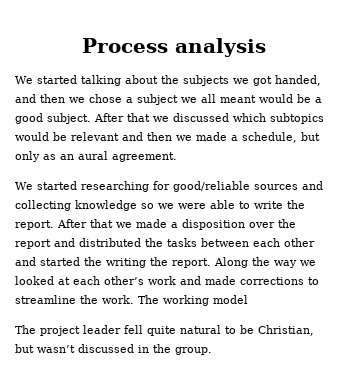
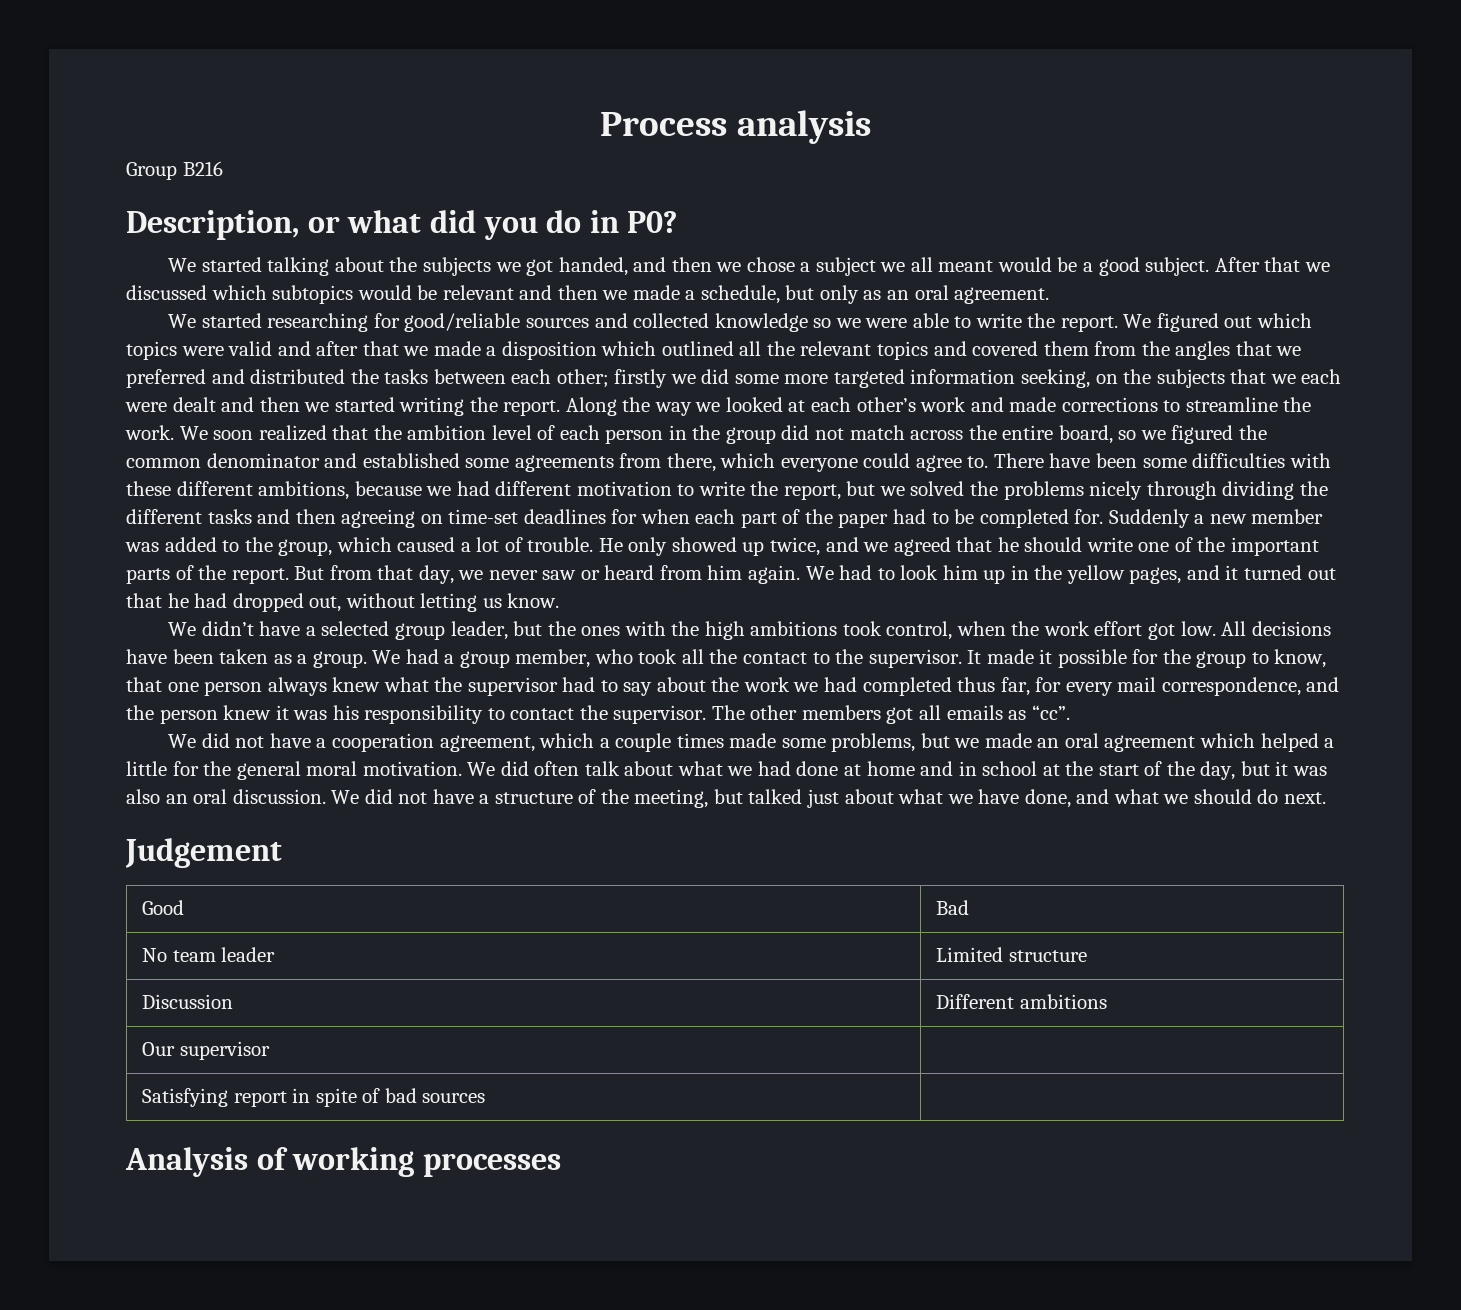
+ Group B216
+ Description, or what did you do in P0?
- After that we discussed which subtopics would be relevant and then we made a schedule, but only as an aural agreement.
+ After that we discussed which subtopics would be relevant and then we made a schedule, but only as an oral agreement.
- We started researching for good/reliable sources and collecting knowledge so we were able to write the report.
+ We started researching for good/reliable sources and collected knowledge so we were able to write the report.
- After that we made a disposition over the report and distributed the tasks between each other and started the writing the report.
+ We figured out which topics were valid and after that we made a disposition which outlined all the relevant topics and covered them from the angles that we preferred and distributed the tasks between each other; firstly we did some more targeted information seeking, on the subjects that we each were dealt and then we started writing the report.
- The working model
- The project leader fell quite natural to be Christian, but wasn’t discussed in the group.
+ We soon realized that the ambition level of each person in the group did not match across the entire board, so we figured the common denominator and established some agreements from there, which everyone could agree to. There have been some difficulties with these different ambitions, because we had different motivation to write the report, but we solved the problems nicely through dividing the different tasks and then agreeing on time-set deadlines for when each part of the paper had to be completed for. Suddenly a new member was added to the group, which caused a lot of trouble. He only showed up twice, and we agreed that he should write one of the important parts of the report. But from that day, we never saw or heard from him again. We had to look him up in the yellow pages, and it turned out that he had dropped out, without letting us know.
+ We didn’t have a selected group leader, but the ones with the high ambitions took control, when the work effort got low. All decisions have been taken as a group. We had a group member, who took all the contact to the supervisor. It made it possible for the group to know, that one person always knew what the supervisor had to say about the work we had completed thus far, for every mail correspondence, and the person knew it was his responsibility to contact the supervisor. The other members got all emails as “cc”.
+ We did not have a cooperation agreement, which a couple times made some problems, but we made an oral agreement which helped a little for the general moral motivation. We did often talk about what we had done at home and in school at the start of the day, but it was also an oral discussion. We did not have a structure of the meeting, but talked just about what we have done, and what we should do next.
+ Judgement
+ Good | Bad
+ No team leader | Limited structure
+ Discussion | Different ambitions
+ Our supervisor |
+ Satisfying report in spite of bad sources |
+ Analysis of working processes

